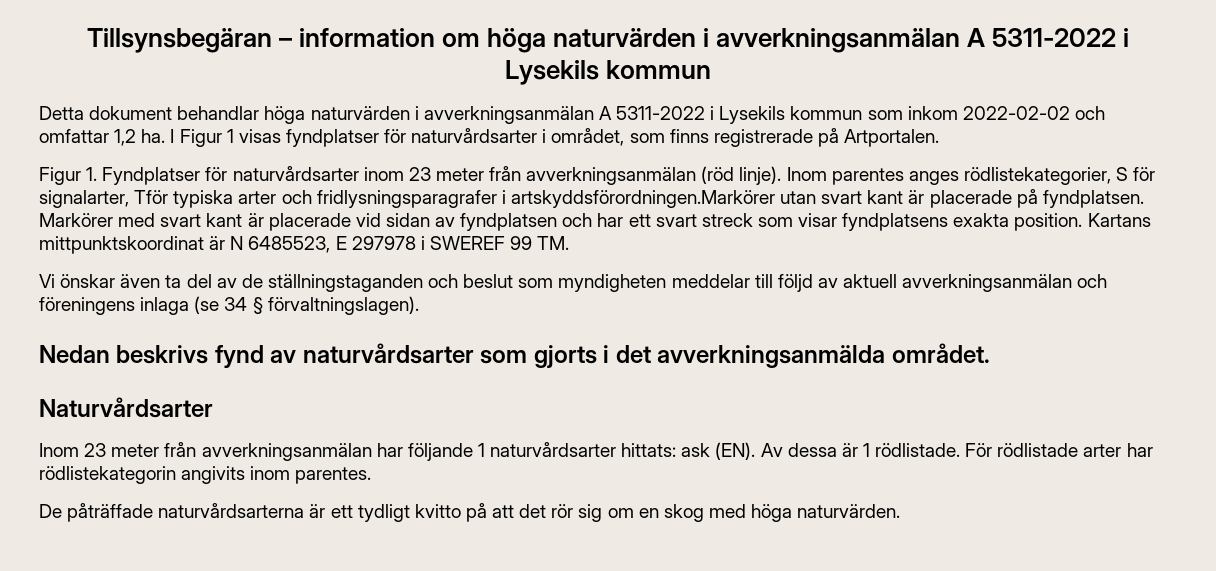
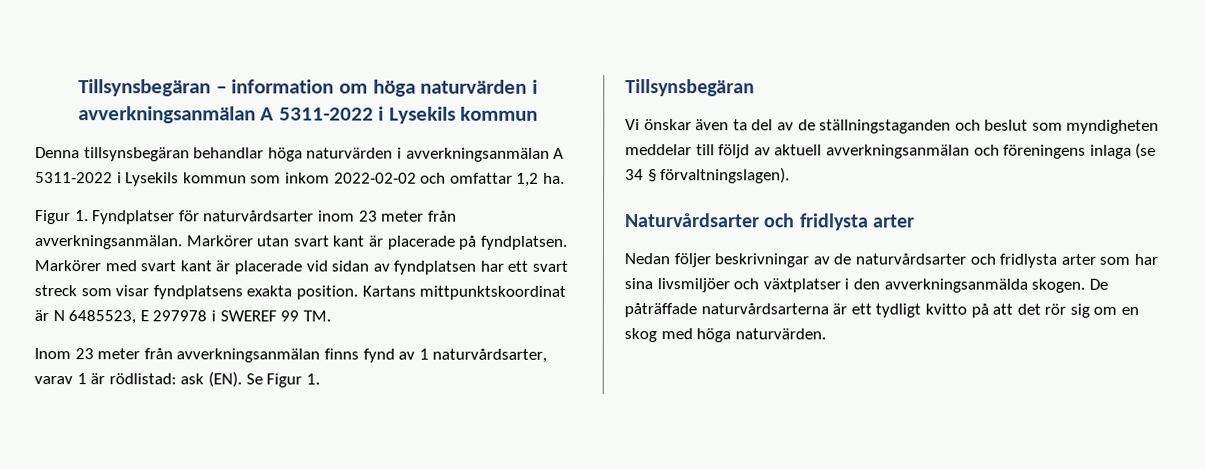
- Detta dokument behandlar höga naturvärden i avverkningsanmälan A 5311-2022 i Lysekils kommun som inkom 2022-02-02 och omfattar 1,2 ha. I Figur 1 visas fyndplatser för naturvårdsarter i området, som finns registrerade på Artportalen.
+ Denna tillsynsbegäran behandlar höga naturvärden i avverkningsanmälan A 5311-2022 i Lysekils kommun som inkom 2022-02-02 och omfattar 1,2 ha.
- Figur 1. Fyndplatser för naturvårdsarter inom 23 meter från avverkningsanmälan (röd linje). Inom parentes anges rödlistekategorier, S för signalarter, Tför typiska arter och fridlysningsparagrafer i artskyddsförordningen.Markörer utan svart kant är placerade på fyndplatsen.
+ Figur 1. Fyndplatser för naturvårdsarter inom 23 meter från avverkningsanmälan. Markörer utan svart kant är placerade på fyndplatsen.
- Markörer med svart kant är placerade vid sidan av fyndplatsen och har ett svart streck som visar fyndplatsens exakta position.
+ Markörer med svart kant är placerade vid sidan av fyndplatsen har ett svart streck som visar fyndplatsens exakta position.
+ Inom 23 meter från avverkningsanmälan finns fynd av 1 naturvårdsarter, varav 1 är rödlistad: ask (EN). Se Figur 1.
+ Tillsynsbegäran
- Nedan beskrivs fynd av naturvårdsarter som gjorts i det avverkningsanmälda området.
- Naturvårdsarter
- Inom 23 meter från avverkningsanmälan har följande 1 naturvårdsarter hittats: ask (EN). Av dessa är 1 rödlistade. För rödlistade arter har rödlistekategorin angivits inom parentes.
- De påträffade naturvårdsarterna är ett tydligt kvitto på att det rör sig om en skog med höga naturvärden.
+ Naturvårdsarter och fridlysta arter
+ Nedan följer beskrivningar av de naturvårdsarter och fridlysta arter som har sina livsmiljöer och växtplatser i den avverkningsanmälda skogen. De påträffade naturvårdsarterna är ett tydligt kvitto på att det rör sig om en skog med höga naturvärden.

